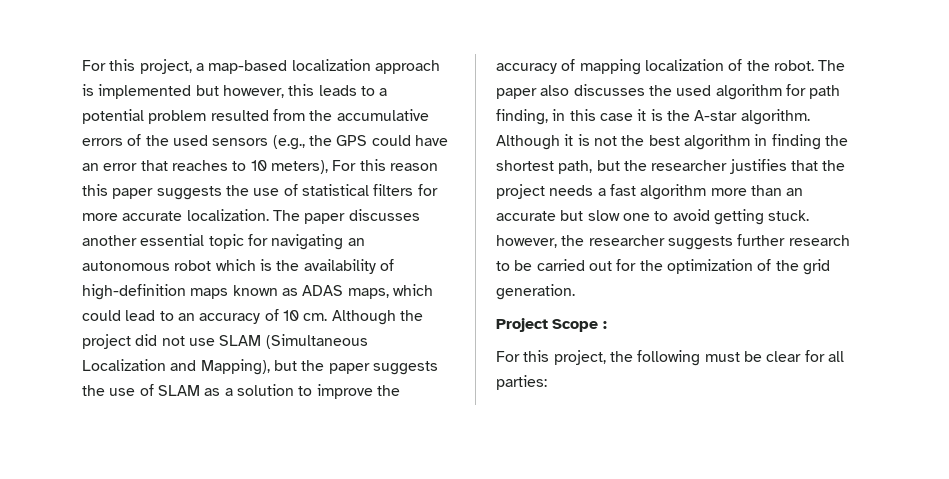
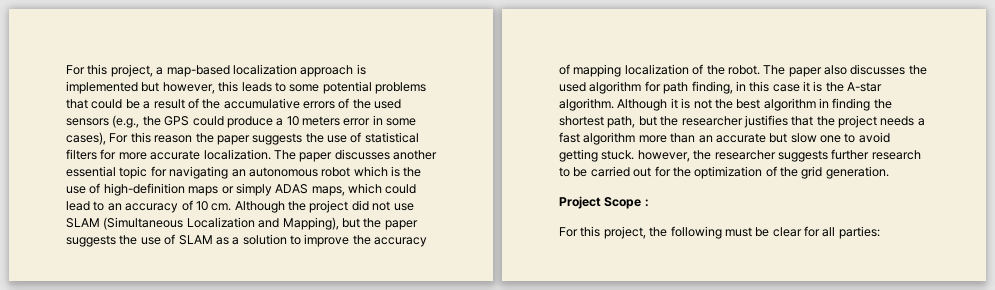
- For this project, a map-based localization approach is implemented but however, this leads to a potential problem resulted from the accumulative errors of the used sensors (e.g., the GPS could have an error that reaches to 10 meters), For this reason this paper suggests the use of statistical filters for more accurate localization.
+ For this project, a map-based localization approach is implemented but however, this leads to some potential problems that could be a result of the accumulative errors of the used sensors (e.g., the GPS could produce a 10 meters error in some cases), For this reason the paper suggests the use of statistical filters for more accurate localization.
- The paper discusses another essential topic for navigating an autonomous robot which is the availability of high-definition maps known as ADAS maps, which could lead to an accuracy of 10 cm.
+ The paper discusses another essential topic for navigating an autonomous robot which is the use of high-definition maps or simply ADAS maps, which could lead to an accuracy of 10 cm.

